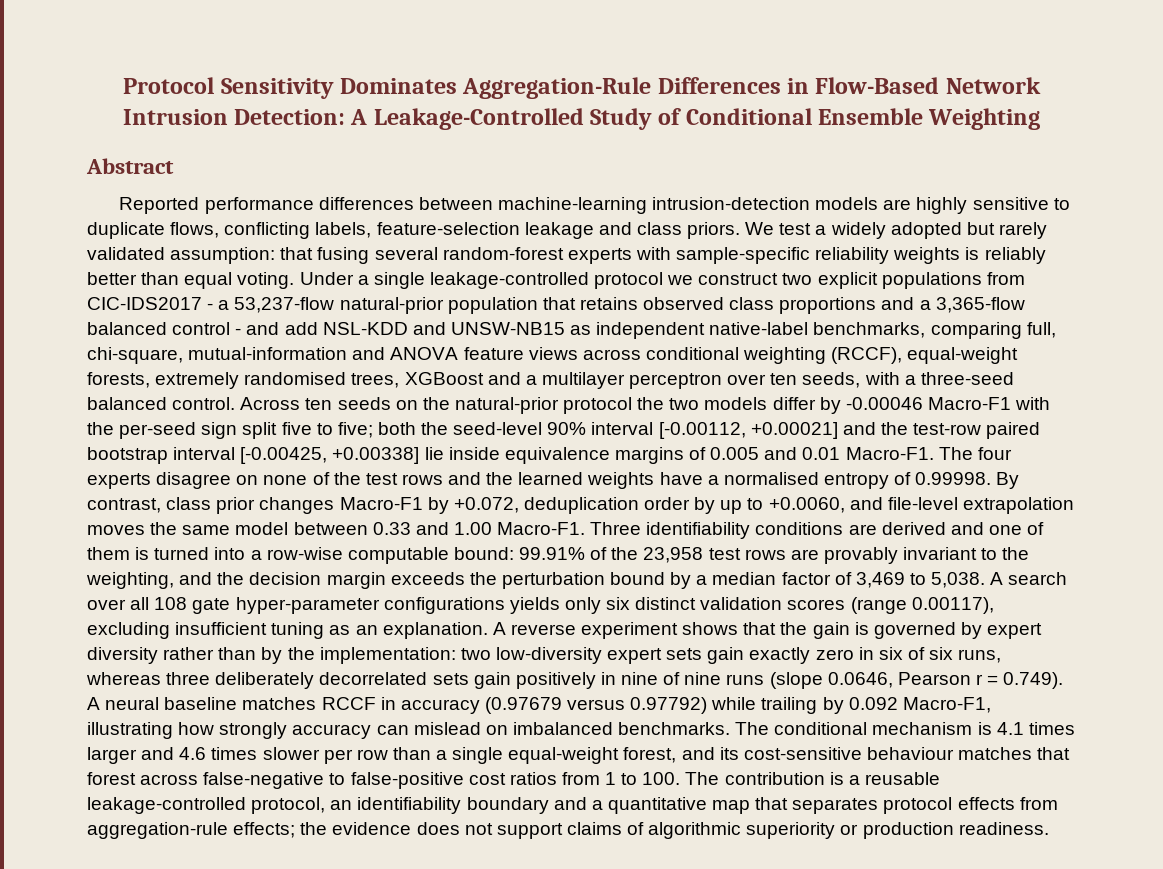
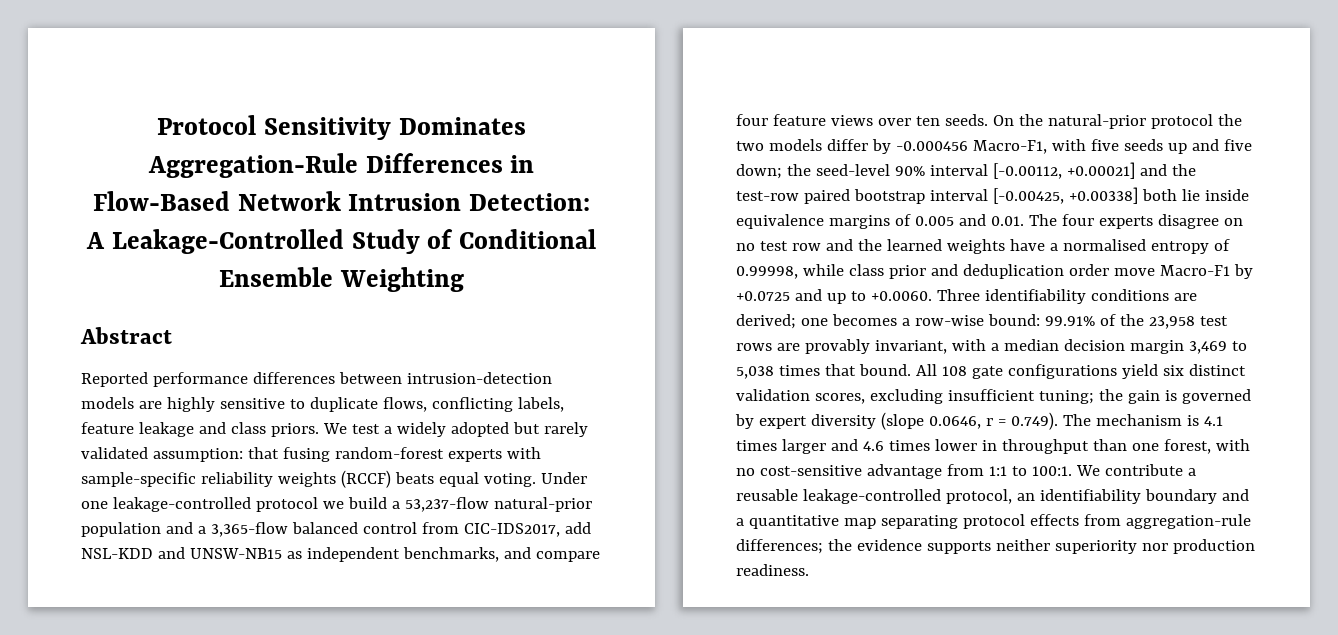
- Reported performance differences between machine-learning intrusion-detection models are highly sensitive to duplicate flows, conflicting labels, feature-selection leakage and class priors.
+ Reported performance differences between intrusion-detection models are highly sensitive to duplicate flows, conflicting labels, feature leakage and class priors.
- We test a widely adopted but rarely validated assumption: that fusing several random-forest experts with sample-specific reliability weights is reliably better than equal voting.
+ We test a widely adopted but rarely validated assumption: that fusing random-forest experts with sample-specific reliability weights (RCCF) beats equal voting.
- Under a single leakage-controlled protocol we construct two explicit populations from CIC-IDS2017 - a 53,237-flow natural-prior population that retains observed class proportions and a 3,365-flow balanced control - and add NSL-KDD and UNSW-NB15 as independent native-label benchmarks, comparing full, chi-square, mutual-information and ANOVA feature views across conditional weighting (RCCF), equal-weight forests, extremely randomised trees, XGBoost and a multilayer perceptron over ten seeds, with a three-seed balanced control. Across ten seeds on the natural-prior protocol the two models differ by -0.00046 Macro-F1 with the per-seed sign split five to five; both the seed-level 90% interval [-0.00112, +0.00021] and the test-row paired bootstrap interval [-0.00425, +0.00338] lie inside equivalence margins of 0.005 and 0.01 Macro-F1. The four experts disagree on none of the test rows and the learned weights have a normalised entropy of 0.99998. By contrast, class prior changes Macro-F1 by +0.072, deduplication order by up to +0.0060, and file-level extrapolation moves the same model between 0.33 and 1.00 Macro-F1. Three identifiability conditions are derived and one of them is turned into a row-wise computable bound:
+ Under one leakage-controlled protocol we build a 53,237-flow natural-prior population and a 3,365-flow balanced control from CIC-IDS2017, add NSL-KDD and UNSW-NB15 as independent benchmarks, and compare four feature views over ten seeds. On the natural-prior protocol the two models differ by -0.000456 Macro-F1, with five seeds up and five down; the seed-level 90% interval [-0.00112, +0.00021] and the test-row paired bootstrap interval [-0.00425, +0.00338] both lie inside equivalence margins of 0.005 and 0.01. The four experts disagree on no test row and the learned weights have a normalised entropy of 0.99998, while class prior and deduplication order move Macro-F1 by +0.0725 and up to +0.0060. Three identifiability conditions are derived; one becomes a row-wise bound:
- 99.91% of the 23,958 test rows are provably invariant to the weighting, and the decision margin exceeds the perturbation bound by a median factor of 3,469 to 5,038. A search over all 108 gate hyper-parameter configurations yields only six distinct validation scores (range 0.00117), excluding insufficient tuning as an explanation. A reverse experiment shows that the gain is governed by expert diversity rather than by the implementation: two low-diversity expert sets gain exactly zero in six of six runs, whereas three deliberately decorrelated sets gain positively in nine of nine runs (slope 0.0646, Pearson r = 0.749). A neural baseline matches RCCF in accuracy (0.97679 versus 0.97792) while trailing by 0.092 Macro-F1, illustrating how strongly accuracy can mislead on imbalanced benchmarks. The conditional mechanism is 4.1 times larger and 4.6 times slower per row than a single equal-weight forest, and its cost-sensitive behaviour matches that forest across false-negative to false-positive cost ratios from 1 to 100. The contribution is a reusable leakage-controlled protocol, an identifiability boundary and a quantitative map that separates protocol effects from aggregation-rule effects;
+ 99.91% of the 23,958 test rows are provably invariant, with a median decision margin 3,469 to 5,038 times that bound. All 108 gate configurations yield six distinct validation scores, excluding insufficient tuning; the gain is governed by expert diversity (slope 0.0646, r = 0.749). The mechanism is 4.1 times larger and 4.6 times lower in throughput than one forest, with no cost-sensitive advantage from 1:1 to 100:1. We contribute a reusable leakage-controlled protocol, an identifiability boundary and a quantitative map separating protocol effects from aggregation-rule differences;
- the evidence does not support claims of algorithmic superiority or production readiness.
+ the evidence supports neither superiority nor production readiness.

